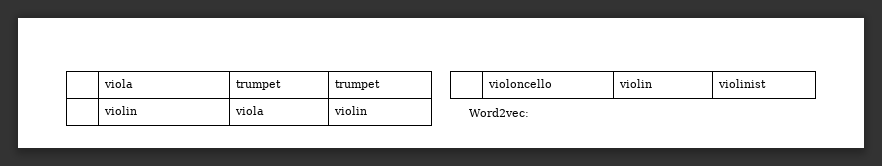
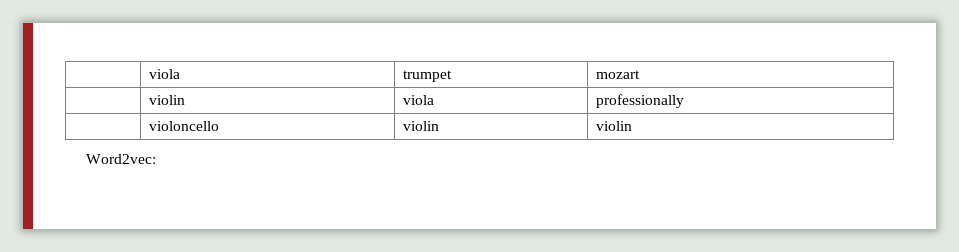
- | viola | trumpet | trumpet
+ | viola | trumpet | mozart
- | violin | viola | violin
+ | violin | viola | professionally
- | violoncello | violin | violinist
+ | violoncello | violin | violin

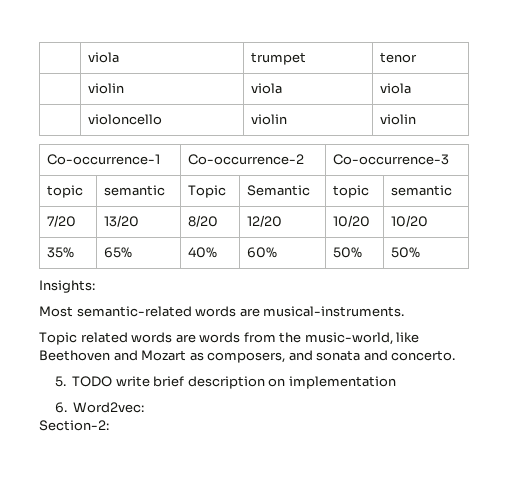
- | viola | trumpet | mozart
+ | viola | trumpet | tenor
- | violin | viola | professionally
+ | violin | viola | viola
- Word2vec:
+ Co-occurrence-1 | Co-occurrence-2 | Co-occurrence-3
+ topic | semantic | Topic | Semantic | topic | semantic
+ 7/20 | 13/20 | 8/20 | 12/20 | 10/20 | 10/20
+ 35% | 65% | 40% | 60% | 50% | 50%
+ Insights:
+ Most semantic-related words are musical-instruments.
+ Topic related words are words from the music-world, like Beethoven and Mozart as composers, and sonata and concerto.
+ 5. TODO write brief description on implementation
+ 6. Word2vec:
+ Section-2:

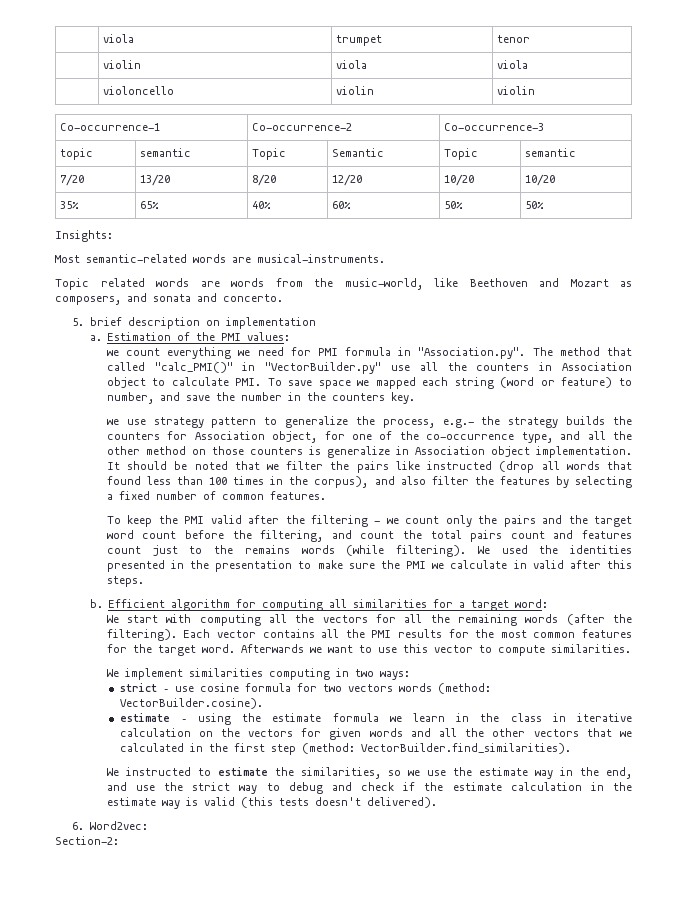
- topic | semantic | Topic | Semantic | topic | semantic
+ topic | semantic | Topic | Semantic | Topic | semantic
- 5. TODO write brief description on implementation
+ 5. brief description on implementation
+ a. Estimation of the PMI values:
+ we count everything we need for PMI formula in "Association.py". The method that called "calc_PMI()" in "VectorBuilder.py" use all the counters in Association object to calculate PMI. To save space we mapped each string (word or feature) to number, and save the number in the counters key.
+ we use strategy pattern to generalize the process, e.g.- the strategy builds the counters for Association object, for one of the co-occurrence type, and all the other method on those counters is generalize in Association object implementation. It should be noted that we filter the pairs like instructed (drop all words that found less than 100 times in the corpus), and also filter the features by selecting a fixed number of common features.
+ To keep the PMI valid after the filtering - we count only the pairs and the target word count before the filtering, and count the total pairs count and features count just to the remains words (while filtering). We used the identities presented in the presentation to make sure the PMI we calculate in valid after this steps.
+ b. Efficient algorithm for computing all similarities for a target word:
+ We start with computing all the vectors for all the remaining words (after the filtering). Each vector contains all the PMI results for the most common features for the target word. Afterwards we want to use this vector to compute similarities.
+ We implement similarities computing in two ways:
+ strict – use cosine formula for two vectors words (method: VectorBuilder.cosine).
+ estimate – using the estimate formula we learn in the class in iterative calculation on the vectors for given words and all the other vectors that we calculated in the first step (method: VectorBuilder.find_similarities).
+ We instructed to estimate the similarities, so we use the estimate way in the end, and use the strict way to debug and check if the estimate calculation in the estimate way is valid (this tests doesn't delivered).

